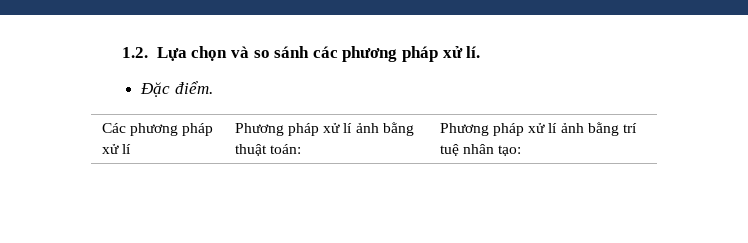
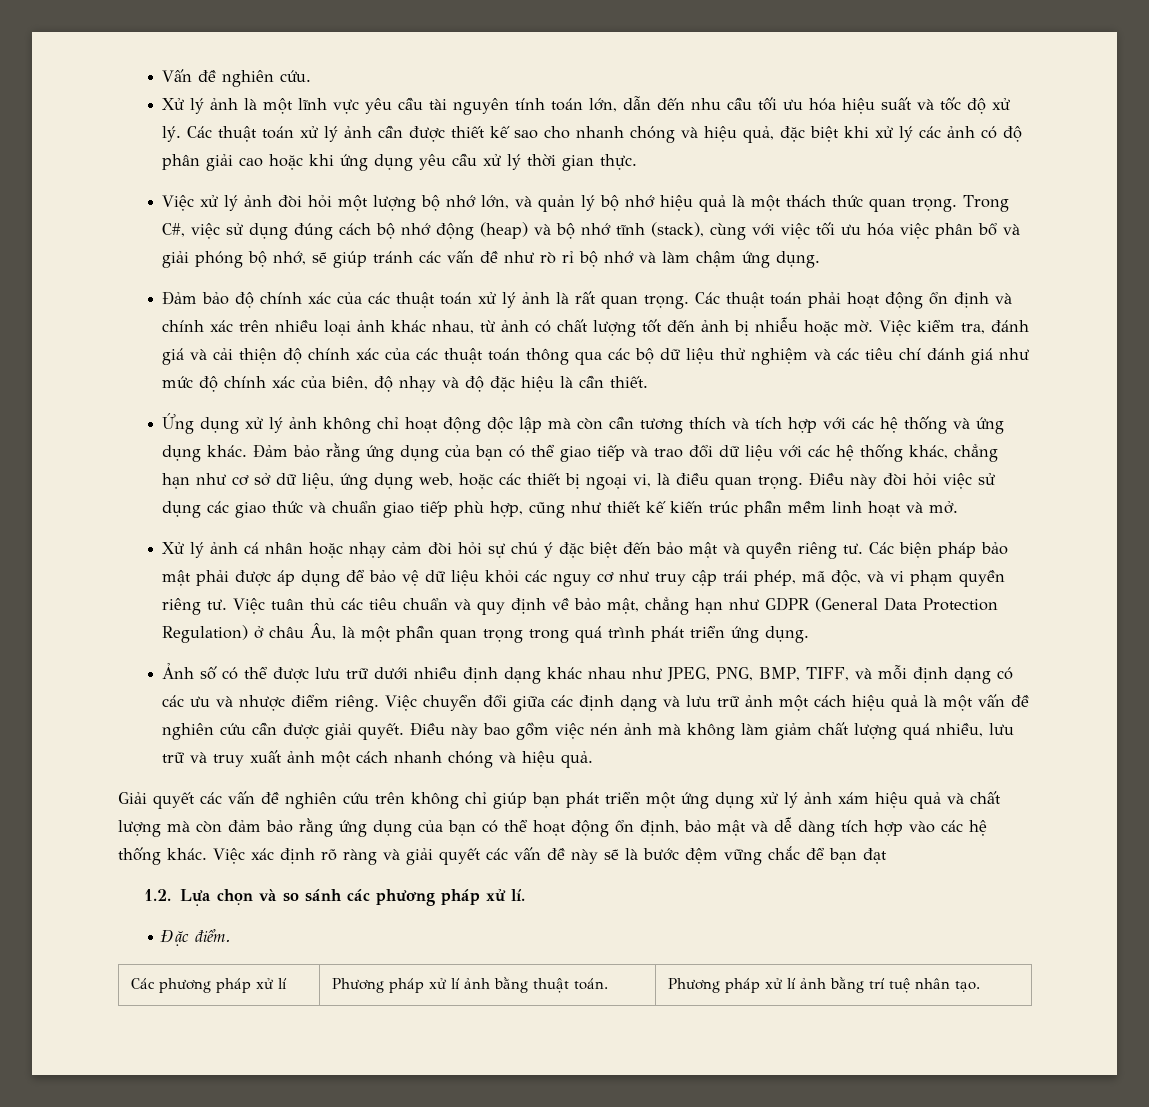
+ Vấn đề nghiên cứu.
+ Xử lý ảnh là một lĩnh vực yêu cầu tài nguyên tính toán lớn, dẫn đến nhu cầu tối ưu hóa hiệu suất và tốc độ xử lý. Các thuật toán xử lý ảnh cần được thiết kế sao cho nhanh chóng và hiệu quả, đặc biệt khi xử lý các ảnh có độ phân giải cao hoặc khi ứng dụng yêu cầu xử lý thời gian thực.
+ Việc xử lý ảnh đòi hỏi một lượng bộ nhớ lớn, và quản lý bộ nhớ hiệu quả là một thách thức quan trọng. Trong C#, việc sử dụng đúng cách bộ nhớ động (heap) và bộ nhớ tĩnh (stack), cùng với việc tối ưu hóa việc phân bổ và giải phóng bộ nhớ, sẽ giúp tránh các vấn đề như rò rỉ bộ nhớ và làm chậm ứng dụng.
+ Đảm bảo độ chính xác của các thuật toán xử lý ảnh là rất quan trọng. Các thuật toán phải hoạt động ổn định và chính xác trên nhiều loại ảnh khác nhau, từ ảnh có chất lượng tốt đến ảnh bị nhiễu hoặc mờ. Việc kiểm tra, đánh giá và cải thiện độ chính xác của các thuật toán thông qua các bộ dữ liệu thử nghiệm và các tiêu chí đánh giá như mức độ chính xác của biên, độ nhạy và độ đặc hiệu là cần thiết.
+ Ứng dụng xử lý ảnh không chỉ hoạt động độc lập mà còn cần tương thích và tích hợp với các hệ thống và ứng dụng khác. Đảm bảo rằng ứng dụng của bạn có thể giao tiếp và trao đổi dữ liệu với các hệ thống khác, chẳng hạn như cơ sở dữ liệu, ứng dụng web, hoặc các thiết bị ngoại vi, là điều quan trọng. Điều này đòi hỏi việc sử dụng các giao thức và chuẩn giao tiếp phù hợp, cũng như thiết kế kiến trúc phần mềm linh hoạt và mở.
+ Xử lý ảnh cá nhân hoặc nhạy cảm đòi hỏi sự chú ý đặc biệt đến bảo mật và quyền riêng tư. Các biện pháp bảo mật phải được áp dụng để bảo vệ dữ liệu khỏi các nguy cơ như truy cập trái phép, mã độc, và vi phạm quyền riêng tư. Việc tuân thủ các tiêu chuẩn và quy định về bảo mật, chẳng hạn như GDPR (General Data Protection Regulation) ở châu Âu, là một phần quan trọng trong quá trình phát triển ứng dụng.
+ Ảnh số có thể được lưu trữ dưới nhiều định dạng khác nhau như JPEG, PNG, BMP, TIFF, và mỗi định dạng có các ưu và nhược điểm riêng. Việc chuyển đổi giữa các định dạng và lưu trữ ảnh một cách hiệu quả là một vấn đề nghiên cứu cần được giải quyết. Điều này bao gồm việc nén ảnh mà không làm giảm chất lượng quá nhiều, lưu trữ và truy xuất ảnh một cách nhanh chóng và hiệu quả.
+ Giải quyết các vấn đề nghiên cứu trên không chỉ giúp bạn phát triển một ứng dụng xử lý ảnh xám hiệu quả và chất lượng mà còn đảm bảo rằng ứng dụng của bạn có thể hoạt động ổn định, bảo mật và dễ dàng tích hợp vào các hệ thống khác. Việc xác định rõ ràng và giải quyết các vấn đề này sẽ là bước đệm vững chắc để bạn đạt
- Các phương pháp xử lí | Phương pháp xử lí ảnh bằng thuật toán: | Phương pháp xử lí ảnh bằng trí tuệ nhân tạo:
+ Các phương pháp xử lí | Phương pháp xử lí ảnh bằng thuật toán. | Phương pháp xử lí ảnh bằng trí tuệ nhân tạo.

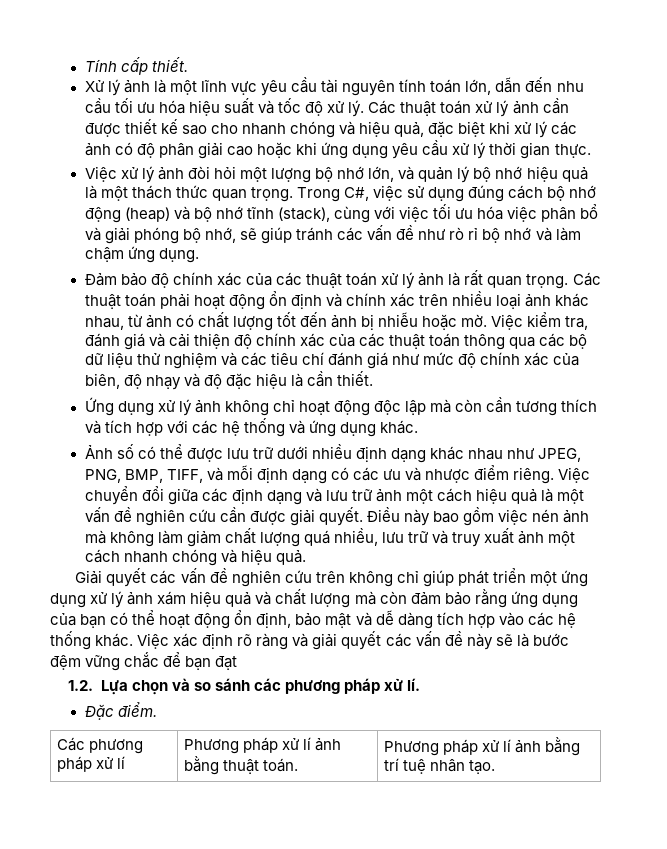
- Vấn đề nghiên cứu.
+ Tính cấp thiết.
- Đảm bảo rằng ứng dụng của bạn có thể giao tiếp và trao đổi dữ liệu với các hệ thống khác, chẳng hạn như cơ sở dữ liệu, ứng dụng web, hoặc các thiết bị ngoại vi, là điều quan trọng. Điều này đòi hỏi việc sử dụng các giao thức và chuẩn giao tiếp phù hợp, cũng như thiết kế kiến trúc phần mềm linh hoạt và mở.
- Xử lý ảnh cá nhân hoặc nhạy cảm đòi hỏi sự chú ý đặc biệt đến bảo mật và quyền riêng tư. Các biện pháp bảo mật phải được áp dụng để bảo vệ dữ liệu khỏi các nguy cơ như truy cập trái phép, mã độc, và vi phạm quyền riêng tư. Việc tuân thủ các tiêu chuẩn và quy định về bảo mật, chẳng hạn như GDPR (General Data Protection Regulation) ở châu Âu, là một phần quan trọng trong quá trình phát triển ứng dụng.
- Giải quyết các vấn đề nghiên cứu trên không chỉ giúp bạn phát triển một ứng dụng xử lý ảnh xám hiệu quả và chất lượng mà còn đảm bảo rằng ứng dụng của bạn có thể hoạt động ổn định, bảo mật và dễ dàng tích hợp vào các hệ thống khác.
+ Giải quyết các vấn đề nghiên cứu trên không chỉ giúp phát triển một ứng dụng xử lý ảnh xám hiệu quả và chất lượng mà còn đảm bảo rằng ứng dụng của bạn có thể hoạt động ổn định, bảo mật và dễ dàng tích hợp vào các hệ thống khác.

